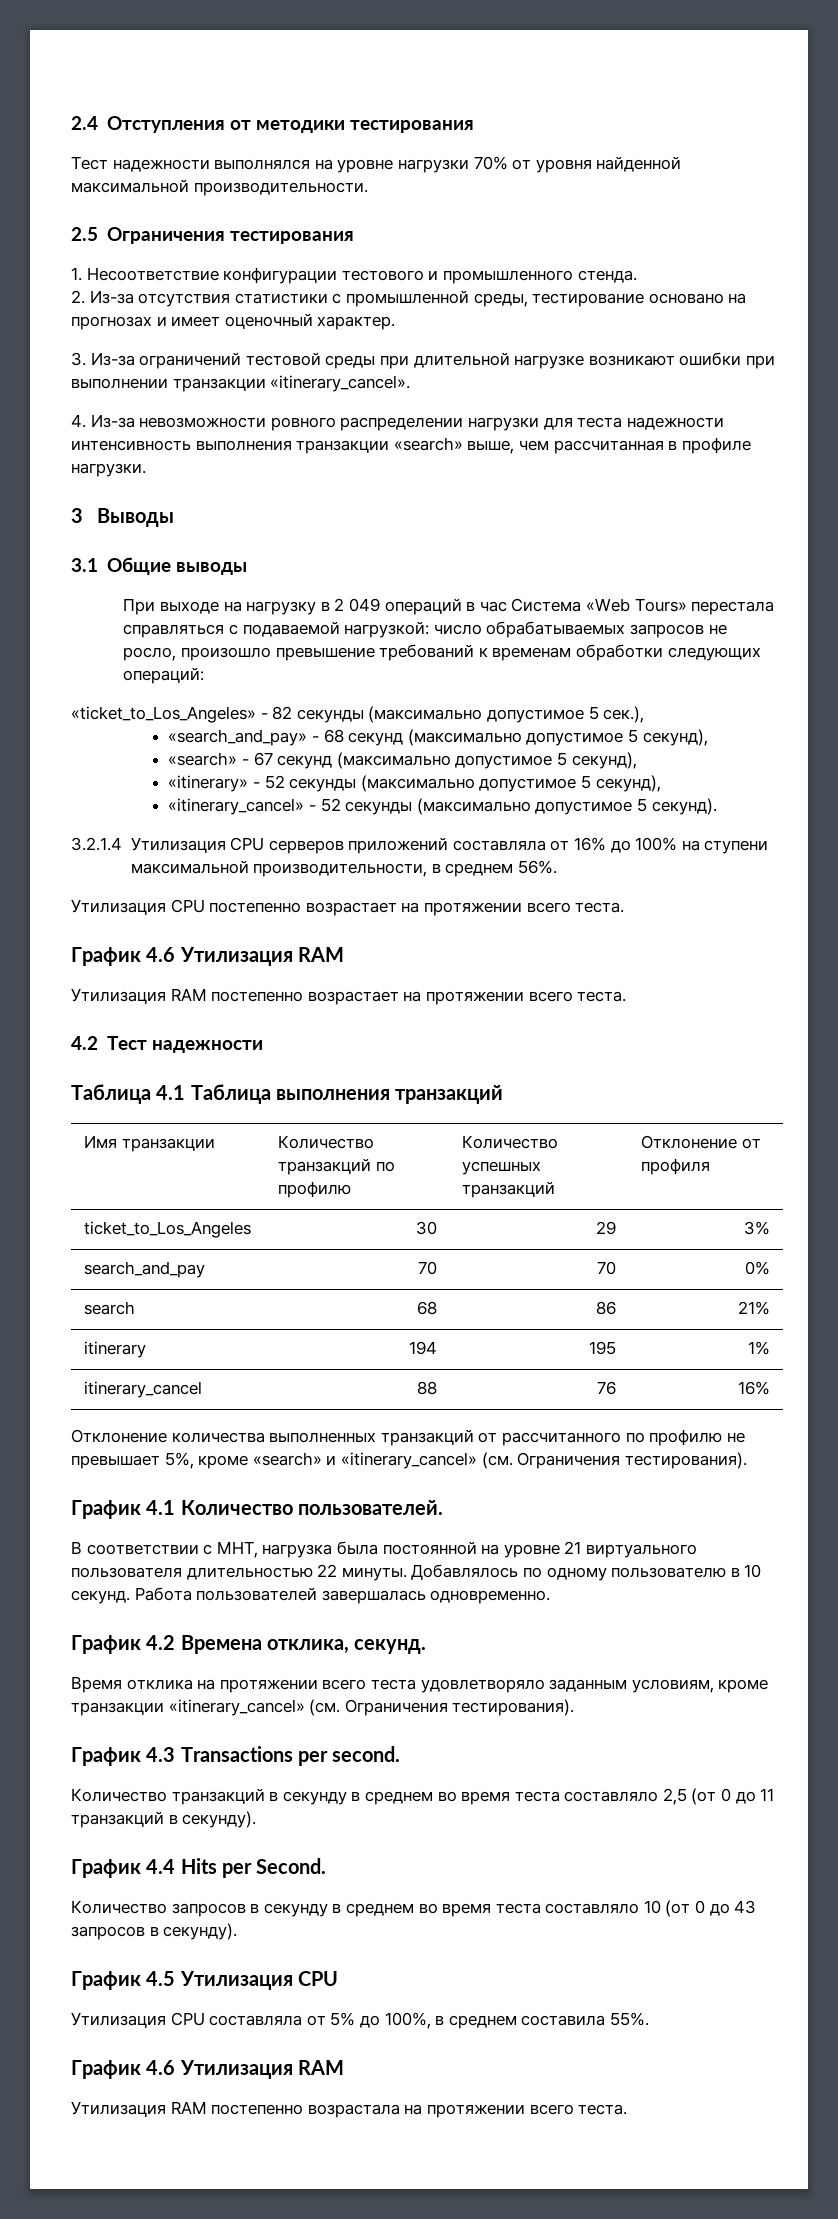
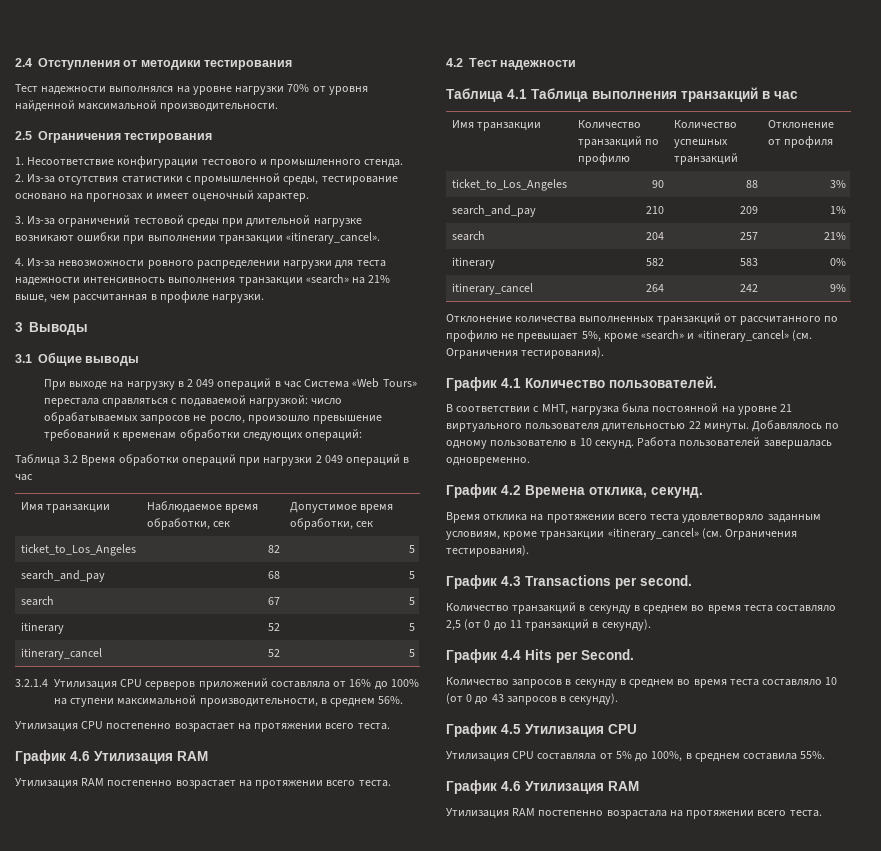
- 4. Из-за невозможности ровного распределении нагрузки для теста надежности интенсивность выполнения транзакции «search» выше, чем рассчитанная в профиле нагрузки.
+ 4. Из-за невозможности ровного распределении нагрузки для теста надежности интенсивность выполнения транзакции «search» на 21% выше, чем рассчитанная в профиле нагрузки.
- «ticket_to_Los_Angeles» - 82 секунды (максимально допустимое 5 сек.),
- «search_and_pay» - 68 секунд (максимально допустимое 5 секунд),
- «search» - 67 секунд (максимально допустимое 5 секунд),
- «itinerary» - 52 секунды (максимально допустимое 5 секунд),
- «itinerary_cancel» - 52 секунды (максимально допустимое 5 секунд).
+ Таблица 3.2 Время обработки операций при нагрузки 2 049 операций в час
+ Имя транзакции | Наблюдаемое время обработки, сек | Допустимое время обработки, сек
+ ticket_to_Los_Angeles | 82 | 5
+ search_and_pay | 68 | 5
+ search | 67 | 5
+ itinerary | 52 | 5
+ itinerary_cancel | 52 | 5
- Таблица 4.1 Таблица выполнения транзакций
+ Таблица 4.1 Таблица выполнения транзакций в час
- ticket_to_Los_Angeles | 30 | 29 | 3%
+ ticket_to_Los_Angeles | 90 | 88 | 3%
- search_and_pay | 70 | 70 | 0%
- search | 68 | 86 | 21%
+ search_and_pay | 210 | 209 | 1%
+ search | 204 | 257 | 21%
- itinerary | 194 | 195 | 1%
- itinerary_cancel | 88 | 76 | 16%
+ itinerary | 582 | 583 | 0%
+ itinerary_cancel | 264 | 242 | 9%

